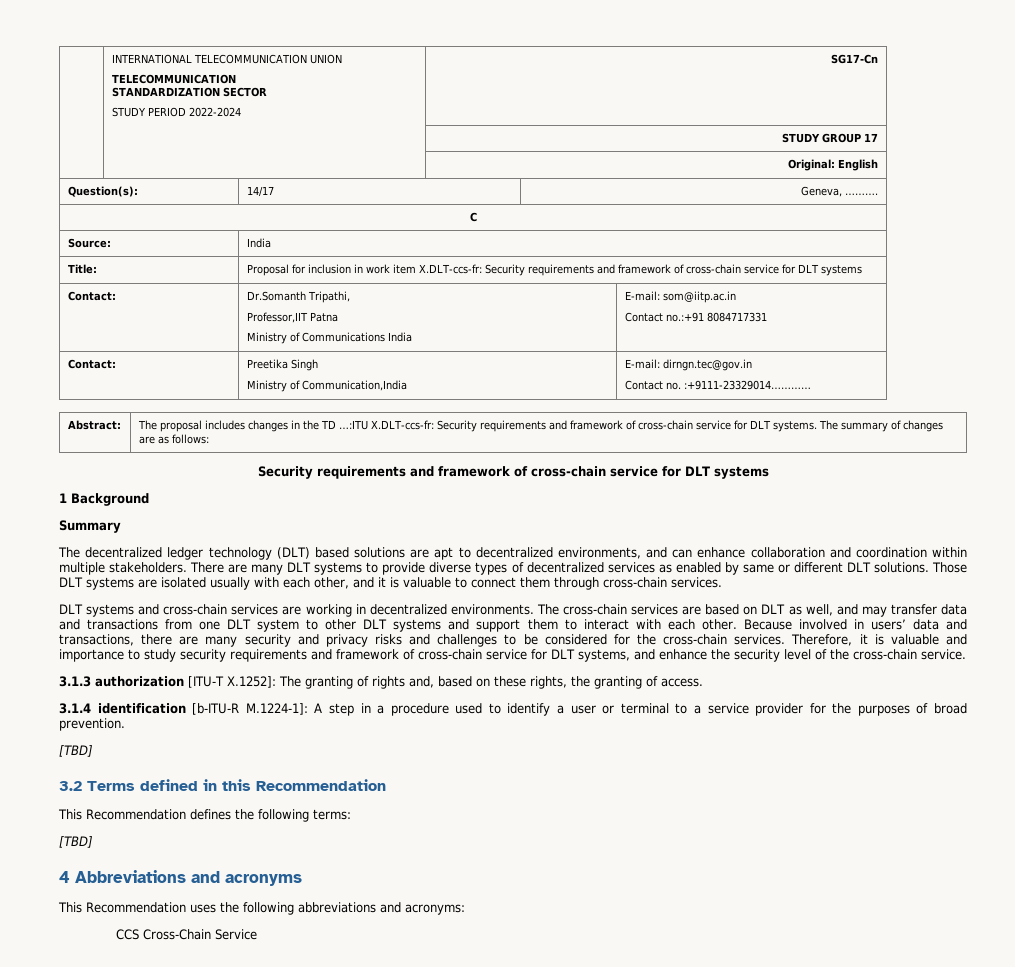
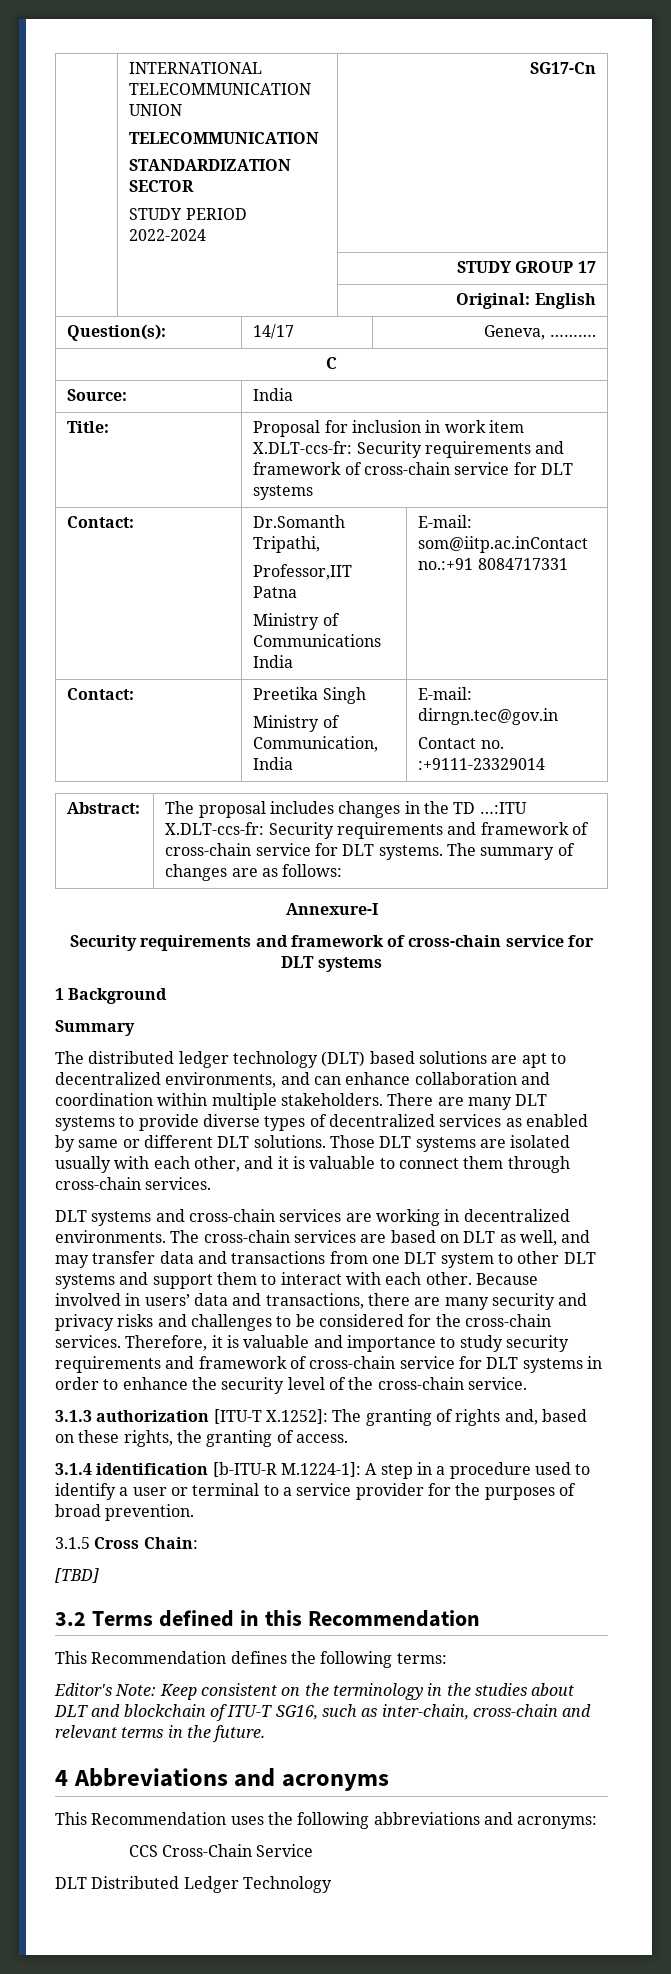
  Contact: | Dr.Somanth Tripathi,
  Professor,IIT Patna
- Ministry of Communications India | E-mail: som@iitp.ac.in
- Contact no.:+91 8084717331
+ Ministry of Communications India | E-mail: som@iitp.ac.inContact no.:+91 8084717331
  Contact: | Preetika Singh
- Ministry of Communication,India | E-mail: dirngn.tec@gov.in
- Contact no. :+9111-23329014…………
+ Ministry of Communication, India | E-mail: dirngn.tec@gov.in
+ Contact no. :+9111-23329014
+ Annexure-I
- The decentralized ledger technology (DLT) based solutions are apt to decentralized environments, and can enhance collaboration and coordination within multiple stakeholders.
+ The distributed ledger technology (DLT) based solutions are apt to decentralized environments, and can enhance collaboration and coordination within multiple stakeholders.
- Therefore, it is valuable and importance to study security requirements and framework of cross-chain service for DLT systems, and enhance the security level of the cross-chain service.
+ Therefore, it is valuable and importance to study security requirements and framework of cross-chain service for DLT systems in order to enhance the security level of the cross-chain service.
+ 3.1.5 Cross Chain:
  This Recommendation defines the following terms:
- [TBD]
+ Editor's Note: Keep consistent on the terminology in the studies about DLT and blockchain of ITU-T SG16, such as inter-chain, cross-chain and relevant terms in the future.
+ DLT Distributed Ledger Technology

